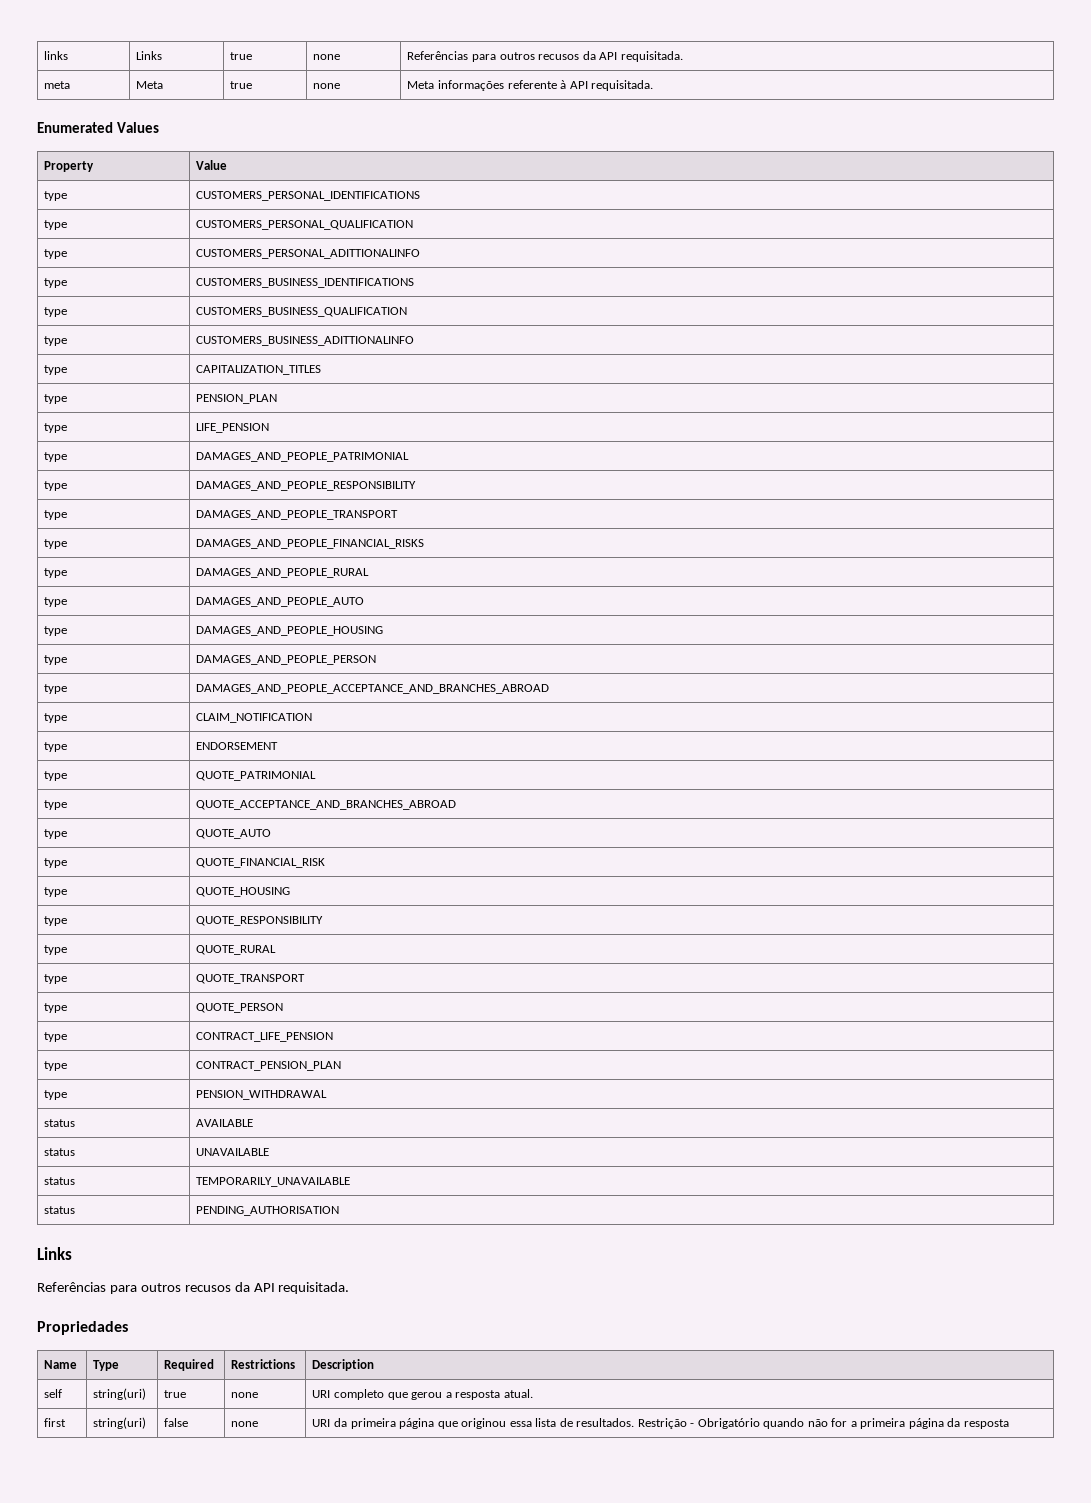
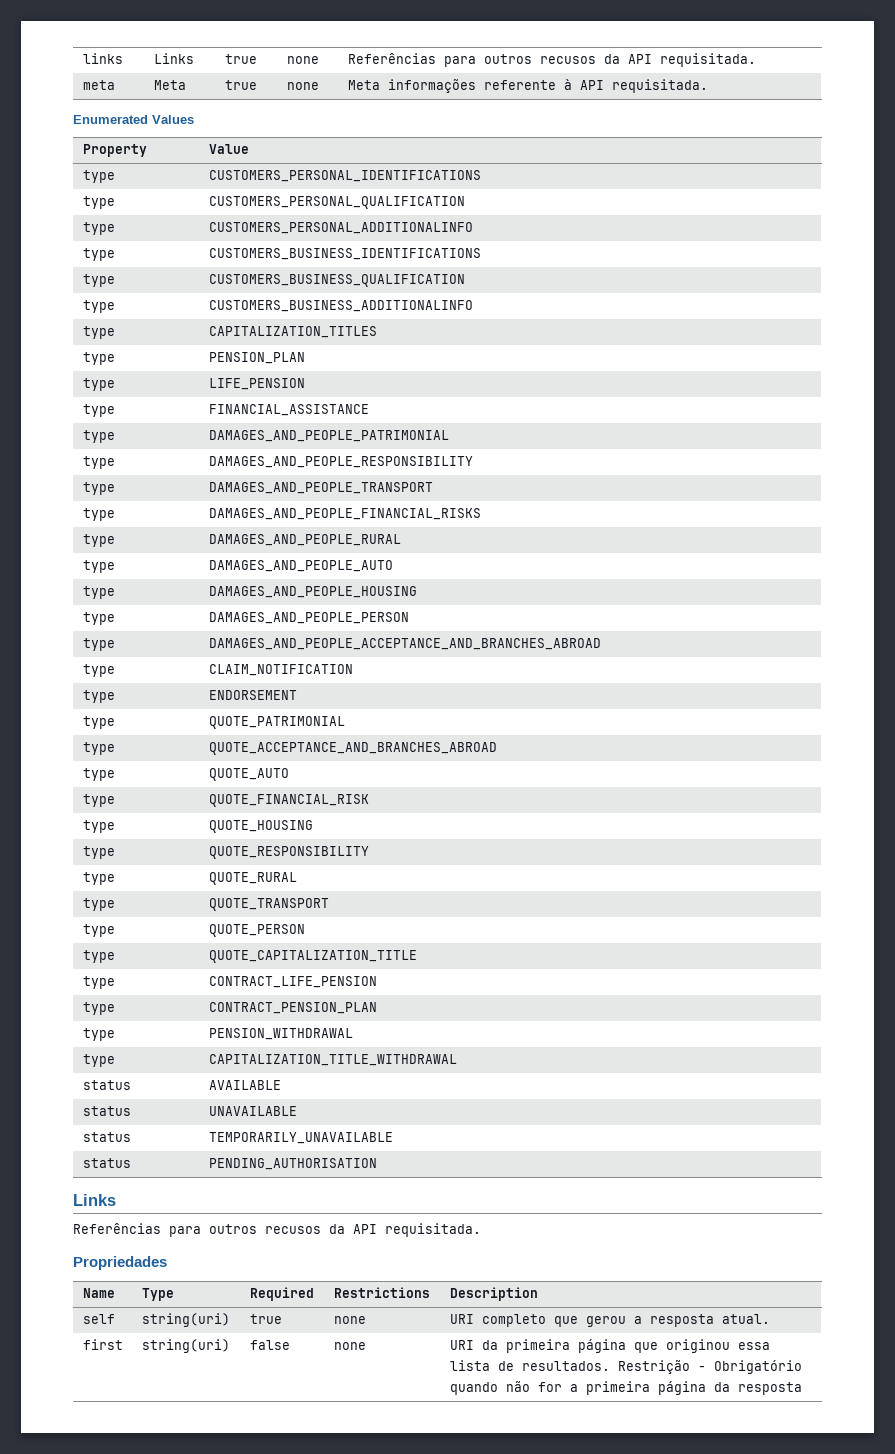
- type | CUSTOMERS_PERSONAL_ADITTIONALINFO
+ type | CUSTOMERS_PERSONAL_ADDITIONALINFO
- type | CUSTOMERS_BUSINESS_ADITTIONALINFO
+ type | CUSTOMERS_BUSINESS_ADDITIONALINFO
+ type | FINANCIAL_ASSISTANCE
+ type | QUOTE_CAPITALIZATION_TITLE
+ type | CAPITALIZATION_TITLE_WITHDRAWAL

